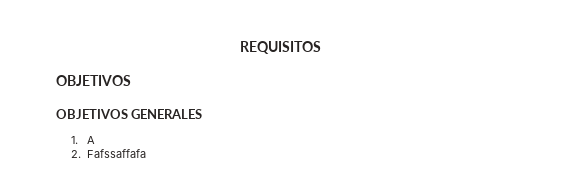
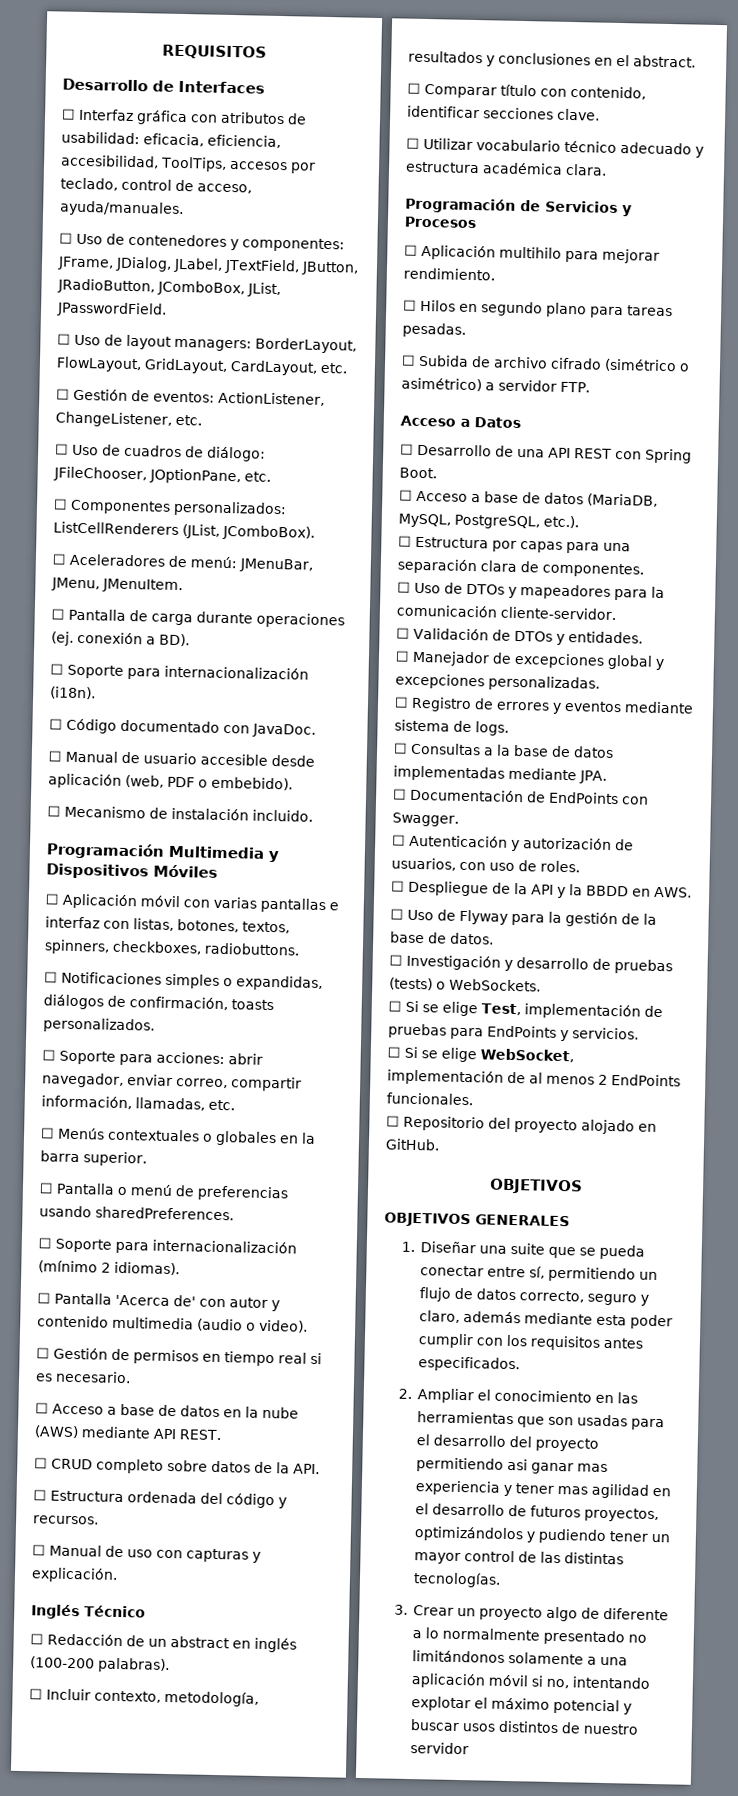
  REQUISITOS
+ Desarrollo de Interfaces
+ ☐ Interfaz gráfica con atributos de usabilidad: eficacia, eficiencia, accesibilidad, ToolTips, accesos por teclado, control de acceso, ayuda/manuales.
+ ☐ Uso de contenedores y componentes: JFrame, JDialog, JLabel, JTextField, JButton, JRadioButton, JComboBox, JList, JPasswordField.
+ ☐ Uso de layout managers: BorderLayout, FlowLayout, GridLayout, CardLayout, etc.
+ ☐ Gestión de eventos: ActionListener, ChangeListener, etc.
+ ☐ Uso de cuadros de diálogo: JFileChooser, JOptionPane, etc.
+ ☐ Componentes personalizados: ListCellRenderers (JList, JComboBox).
+ ☐ Aceleradores de menú: JMenuBar, JMenu, JMenuItem.
+ ☐ Pantalla de carga durante operaciones (ej. conexión a BD).
+ ☐ Soporte para internacionalización (i18n).
+ ☐ Código documentado con JavaDoc.
+ ☐ Manual de usuario accesible desde aplicación (web, PDF o embebido).
+ ☐ Mecanismo de instalación incluido.
+ Programación Multimedia y Dispositivos Móviles
+ ☐ Aplicación móvil con varias pantallas e interfaz con listas, botones, textos, spinners, checkboxes, radiobuttons.
+ ☐ Notificaciones simples o expandidas, diálogos de confirmación, toasts personalizados.
+ ☐ Soporte para acciones: abrir navegador, enviar correo, compartir información, llamadas, etc.
+ ☐ Menús contextuales o globales en la barra superior.
+ ☐ Pantalla o menú de preferencias usando sharedPreferences.
+ ☐ Soporte para internacionalización (mínimo 2 idiomas).
+ ☐ Pantalla 'Acerca de' con autor y contenido multimedia (audio o video).
+ ☐ Gestión de permisos en tiempo real si es necesario.
+ ☐ Acceso a base de datos en la nube (AWS) mediante API REST.
+ ☐ CRUD completo sobre datos de la API.
+ ☐ Estructura ordenada del código y recursos.
+ ☐ Manual de uso con capturas y explicación.
+ Inglés Técnico
+ ☐ Redacción de un abstract en inglés (100-200 palabras).
+ ☐ Incluir contexto, metodología, resultados y conclusiones en el abstract.
+ ☐ Comparar título con contenido, identificar secciones clave.
+ ☐ Utilizar vocabulario técnico adecuado y estructura académica clara.
+ Programación de Servicios y Procesos
+ ☐ Aplicación multihilo para mejorar rendimiento.
+ ☐ Hilos en segundo plano para tareas pesadas.
+ ☐ Subida de archivo cifrado (simétrico o asimétrico) a servidor FTP.
+ Acceso a Datos
+ ☐ Desarrollo de una API REST con Spring Boot.
+ ☐ Acceso a base de datos (MariaDB, MySQL, PostgreSQL, etc.).
+ ☐ Estructura por capas para una separación clara de componentes.
+ ☐ Uso de DTOs y mapeadores para la comunicación cliente-servidor.
+ ☐ Validación de DTOs y entidades.
+ ☐ Manejador de excepciones global y excepciones personalizadas.
+ ☐ Registro de errores y eventos mediante sistema de logs.
+ ☐ Consultas a la base de datos implementadas mediante JPA.
+ ☐ Documentación de EndPoints con Swagger.
+ ☐ Autenticación y autorización de usuarios, con uso de roles.
+ ☐ Despliegue de la API y la BBDD en AWS.
+ ☐ Uso de Flyway para la gestión de la base de datos.
+ ☐ Investigación y desarrollo de pruebas (tests) o WebSockets.
+ ☐ Si se elige Test, implementación de pruebas para EndPoints y servicios.
+ ☐ Si se elige WebSocket, implementación de al menos 2 EndPoints funcionales.
+ ☐ Repositorio del proyecto alojado en GitHub.
  OBJETIVOS
  OBJETIVOS GENERALES
- 1. A
- 2. Fafssaffafa
+ 1. Diseñar una suite que se pueda conectar entre sí, permitiendo un flujo de datos correcto, seguro y claro, además mediante esta poder cumplir con los requisitos antes especificados.
+ 2. Ampliar el conocimiento en las herramientas que son usadas para el desarrollo del proyecto permitiendo asi ganar mas experiencia y tener mas agilidad en el desarrollo de futuros proyectos, optimizándolos y pudiendo tener un mayor control de las distintas tecnologías.
+ 3. Crear un proyecto algo de diferente a lo normalmente presentado no limitándonos solamente a una aplicación móvil si no, intentando explotar el máximo potencial y buscar usos distintos de nuestro servidor

